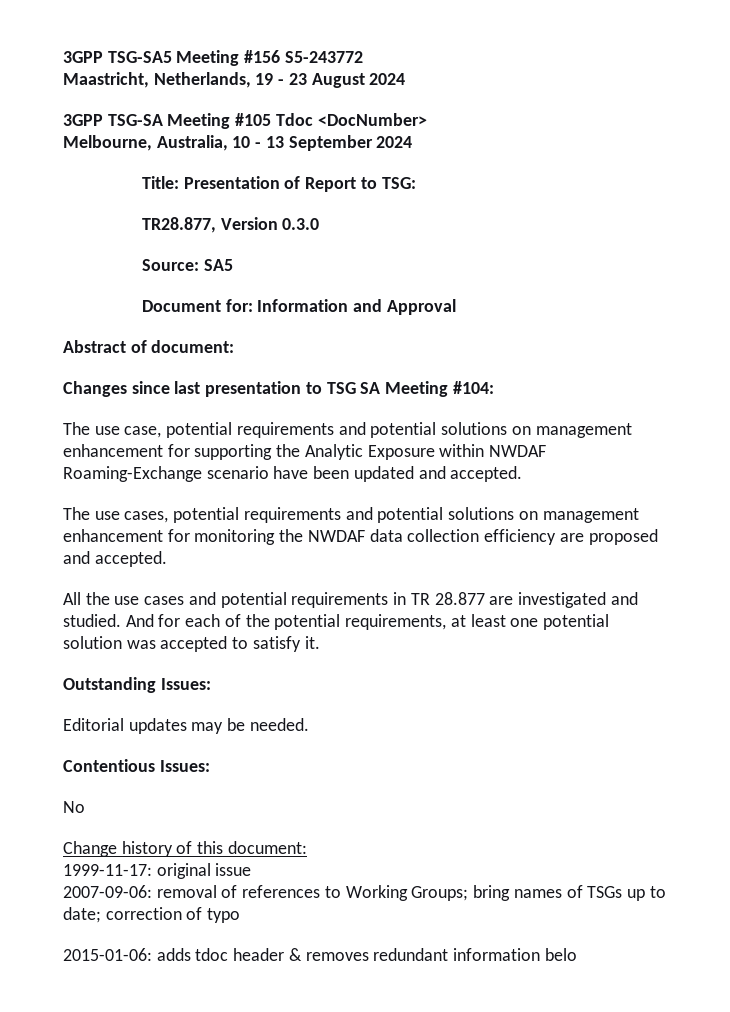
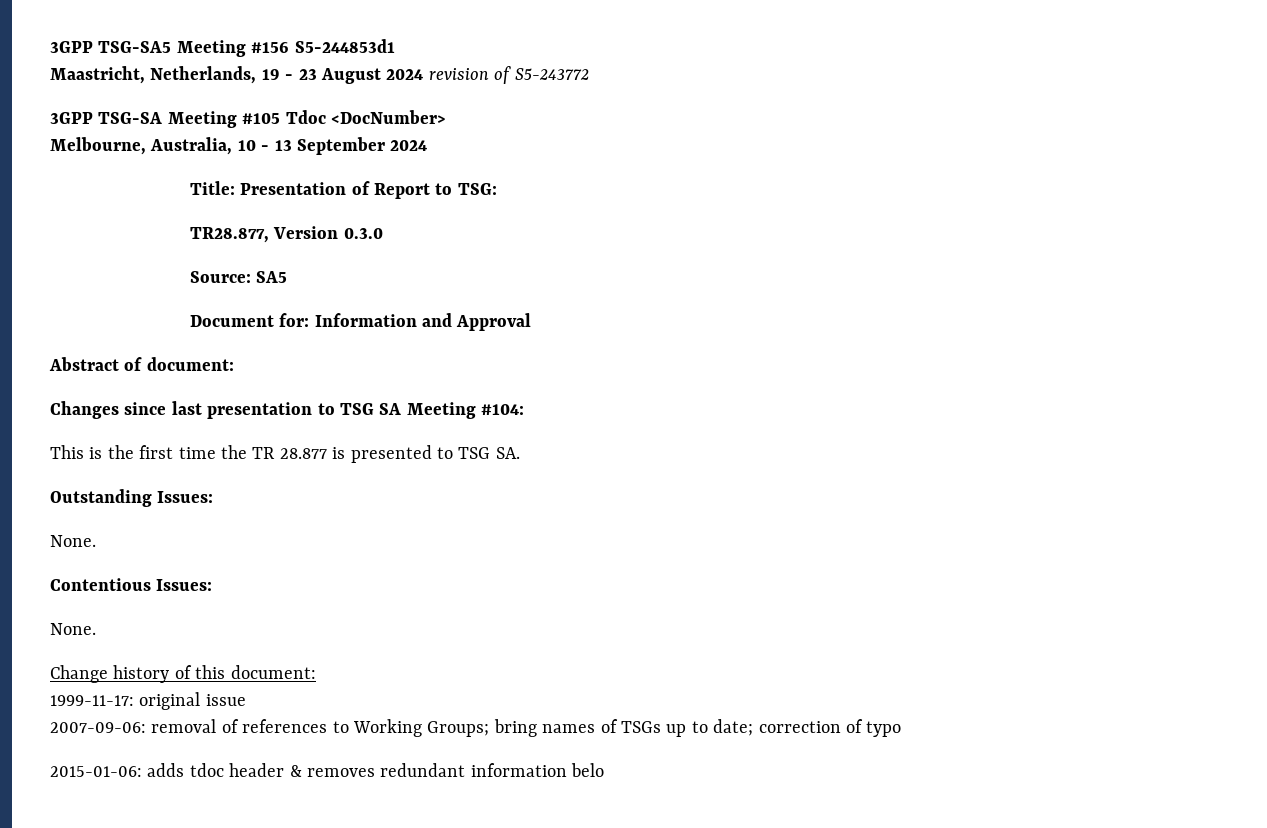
- 3GPP TSG-SA5 Meeting #156 S5-243772
+ 3GPP TSG-SA5 Meeting #156 S5-244853d1
- Maastricht, Netherlands, 19 - 23 August 2024
+ Maastricht, Netherlands, 19 - 23 August 2024 revision of S5-243772
- The use case, potential requirements and potential solutions on management enhancement for supporting the Analytic Exposure within NWDAF Roaming-Exchange scenario have been updated and accepted.
- The use cases, potential requirements and potential solutions on management enhancement for monitoring the NWDAF data collection efficiency are proposed and accepted.
- All the use cases and potential requirements in TR 28.877 are investigated and studied. And for each of the potential requirements, at least one potential solution was accepted to satisfy it.
+ This is the first time the TR 28.877 is presented to TSG SA.
  Outstanding Issues:
- Editorial updates may be needed.
+ None.
  Contentious Issues:
- No
+ None.

